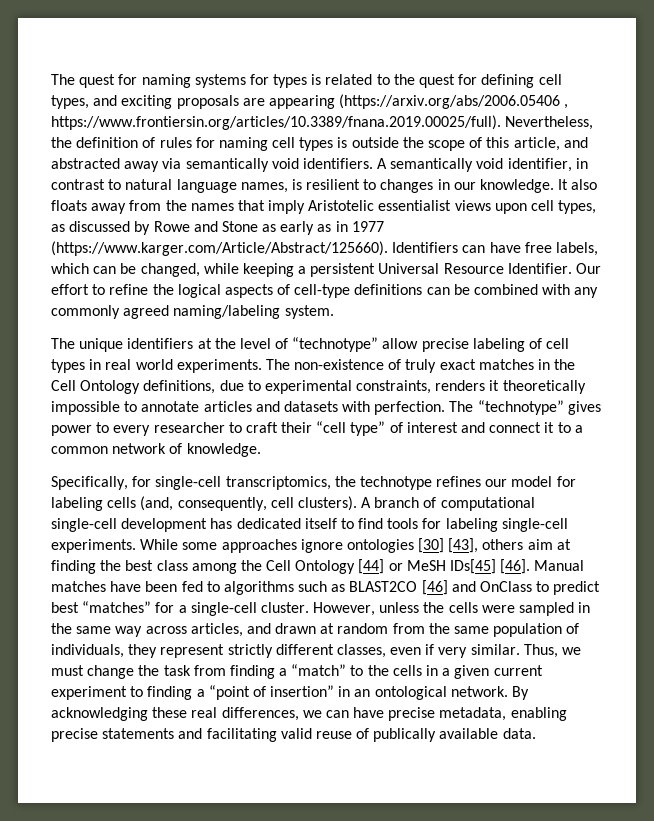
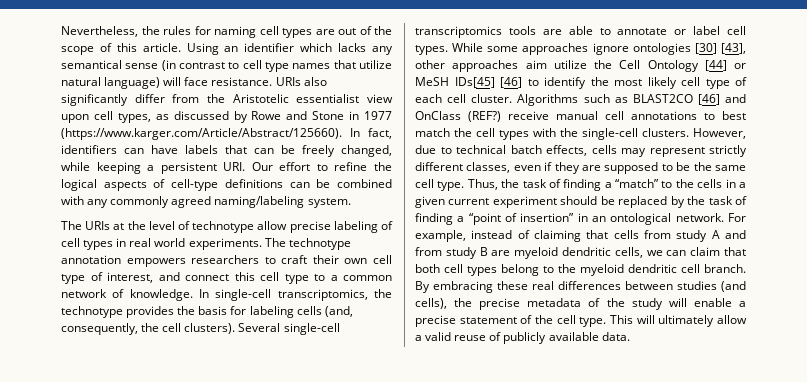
- The quest for naming systems for types is related to the quest for defining cell types, and exciting proposals are appearing (https://arxiv.org/abs/2006.05406 , https://www.frontiersin.org/articles/10.3389/fnana.2019.00025/full). Nevertheless, the definition of rules for naming cell types is outside the scope of this article, and abstracted away via semantically void identifiers. A semantically void identifier, in contrast to natural language names, is resilient to changes in our knowledge. It also floats away from the names that imply Aristotelic essentialist views upon cell types, as discussed by Rowe and Stone as early as in 1977 (https://www.karger.com/Article/Abstract/125660). Identifiers can have free labels, which can be changed, while keeping a persistent Universal Resource Identifier. Our effort to refine the logical aspects of cell-type definitions can be combined with any commonly agreed naming/labeling system.
+ Nevertheless, the rules for naming cell types are out of the scope of this article. Using an identifier which lacks any semantical sense (in contrast to cell type names that utilize natural language) will face resistance. URIs also significantly differ from the Aristotelic essentialist view upon cell types, as discussed by Rowe and Stone in 1977 (https://www.karger.com/Article/Abstract/125660). In fact, identifiers can have labels that can be freely changed, while keeping a persistent URI. Our effort to refine the logical aspects of cell-type definitions can be combined with any commonly agreed naming/labeling system.
- The unique identifiers at the level of “technotype” allow precise labeling of cell types in real world experiments.
+ The URIs at the level of technotype allow precise labeling of cell types in real world experiments.
- The non-existence of truly exact matches in the Cell Ontology definitions, due to experimental constraints, renders it theoretically impossible to annotate articles and datasets with perfection. The “technotype” gives power to every researcher to craft their “cell type” of interest and connect it to a common network of knowledge.
- Specifically, for single-cell transcriptomics, the technotype refines our model for labeling cells (and, consequently, cell clusters).
+ The technotype annotation empowers researchers to craft their own cell type of interest, and connect this cell type to a common network of knowledge. In single-cell transcriptomics, the technotype provides the basis for labeling cells (and, consequently, the cell clusters).
- A branch of computational single-cell development has dedicated itself to find tools for labeling single-cell experiments.
+ Several single-cell transcriptomics tools are able to annotate or label cell types.
- While some approaches ignore ontologies [30] [43], others aim at finding the best class among the Cell Ontology [44] or MeSH IDs[45] [46]. Manual matches have been fed to algorithms such as BLAST2CO [46] and OnClass to predict best “matches” for a single-cell cluster. However, unless the cells were sampled in the same way across articles, and drawn at random from the same population of individuals, they represent strictly different classes, even if very similar. Thus, we must change the task from finding a “match” to the cells in a given current experiment to finding a “point of insertion” in an ontological network.
+ While some approaches ignore ontologies [30] [43], other approaches aim utilize the Cell Ontology [44] or MeSH IDs[45] [46] to identify the most likely cell type of each cell cluster. Algorithms such as BLAST2CO [46] and OnClass (REF?) receive manual cell annotations to best match the cell types with the single-cell clusters. However, due to technical batch effects, cells may represent strictly different classes, even if they are supposed to be the same cell type. Thus, the task of finding a “match” to the cells in a given current experiment should be replaced by the task of finding a “point of insertion” in an ontological network.
- By acknowledging these real differences, we can have precise metadata, enabling precise statements and facilitating valid reuse of publically available data.
+ For example, instead of claiming that cells from study A and from study B are myeloid dendritic cells, we can claim that both cell types belong to the myeloid dendritic cell branch. By embracing these real differences between studies (and cells), the precise metadata of the study will enable a precise statement of the cell type. This will ultimately allow a valid reuse of publicly available data.

